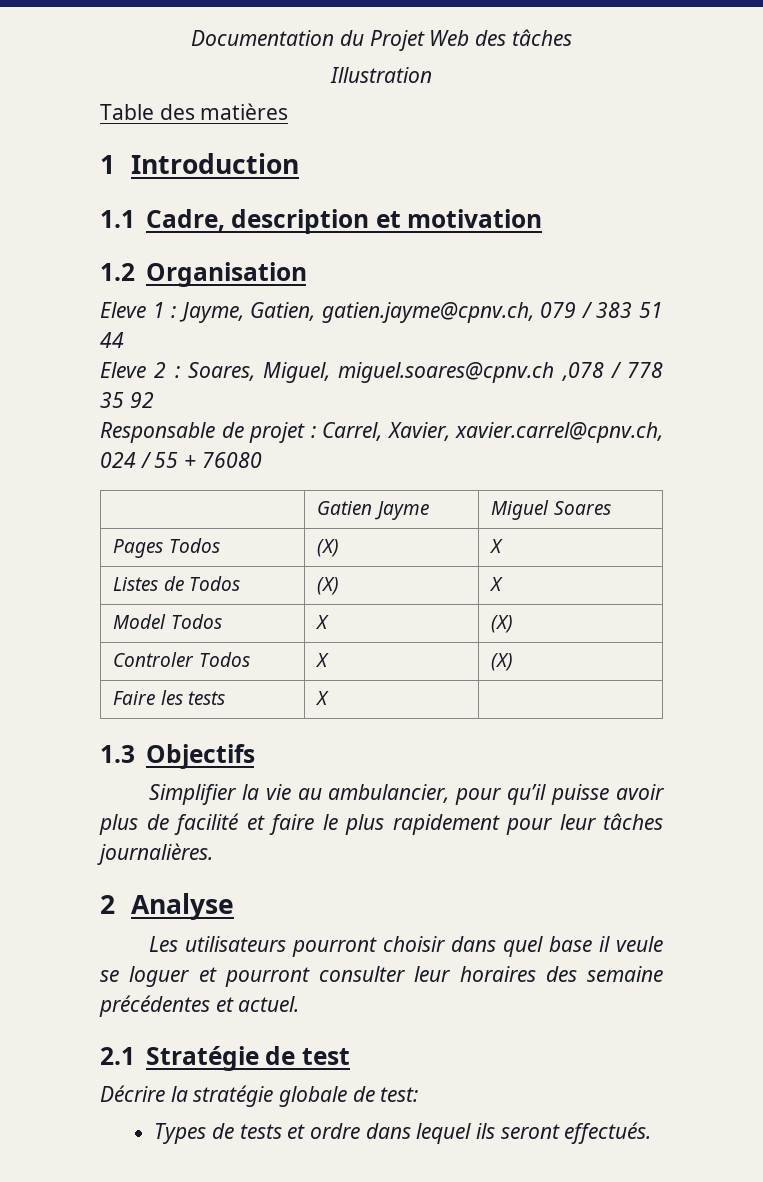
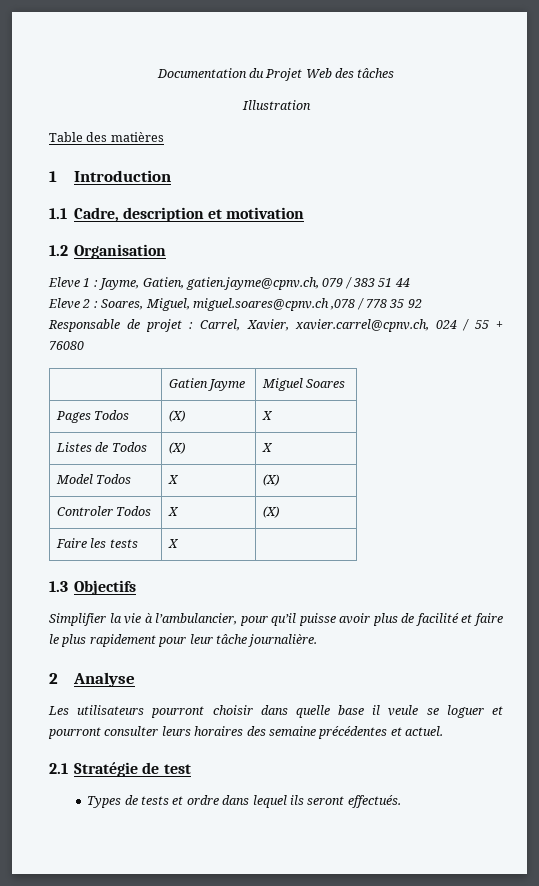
- Simplifier la vie au ambulancier, pour qu’il puisse avoir plus de facilité et faire le plus rapidement pour leur tâches journalières.
+ Simplifier la vie à l’ambulancier, pour qu’il puisse avoir plus de facilité et faire le plus rapidement pour leur tâche journalière.
- Les utilisateurs pourront choisir dans quel base il veule se loguer et pourront consulter leur horaires des semaine précédentes et actuel.
+ Les utilisateurs pourront choisir dans quelle base il veule se loguer et pourront consulter leurs horaires des semaine précédentes et actuel.
- Décrire la stratégie globale de test:

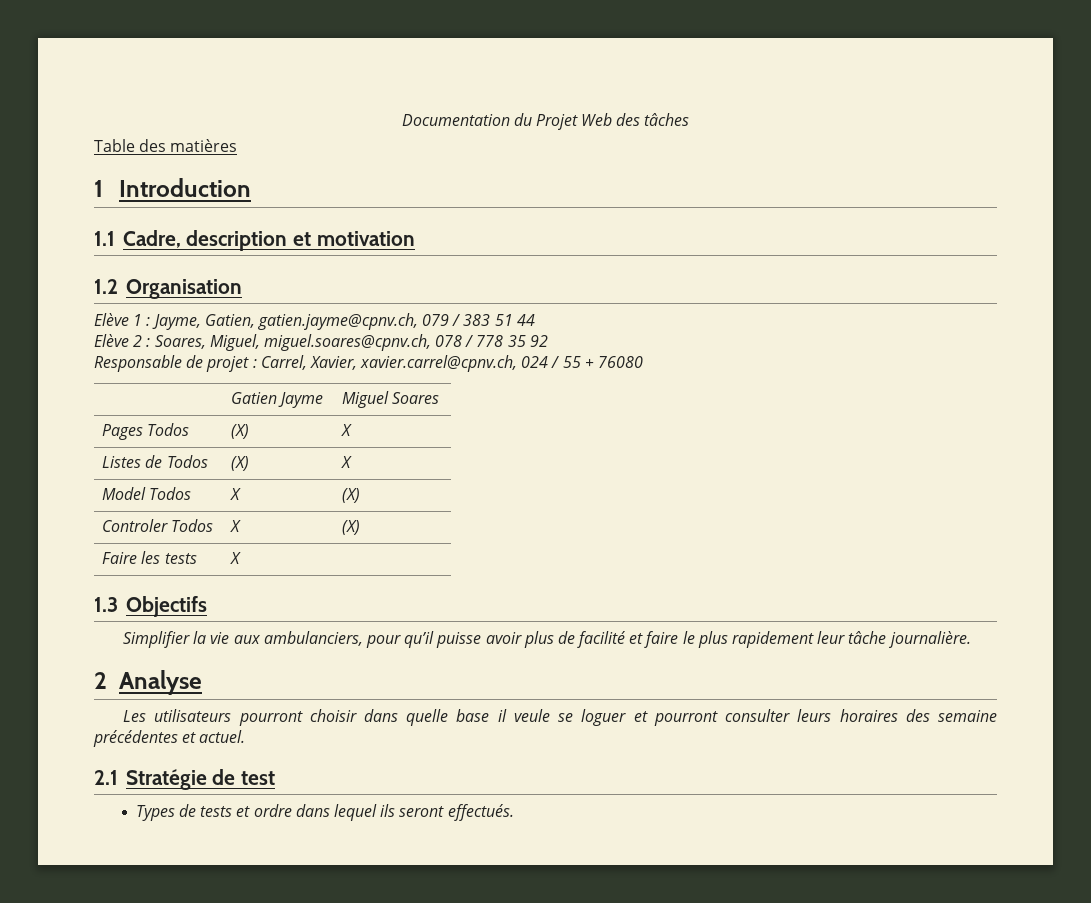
- Illustration
- Eleve 1 : Jayme, Gatien, gatien.jayme@cpnv.ch, 079 / 383 51 44
+ Elève 1 : Jayme, Gatien, gatien.jayme@cpnv.ch, 079 / 383 51 44
- Eleve 2 : Soares, Miguel, miguel.soares@cpnv.ch ,078 / 778 35 92
+ Elève 2 : Soares, Miguel, miguel.soares@cpnv.ch, 078 / 778 35 92
- Simplifier la vie à l’ambulancier, pour qu’il puisse avoir plus de facilité et faire le plus rapidement pour leur tâche journalière.
+ Simplifier la vie aux ambulanciers, pour qu’il puisse avoir plus de facilité et faire le plus rapidement leur tâche journalière.

